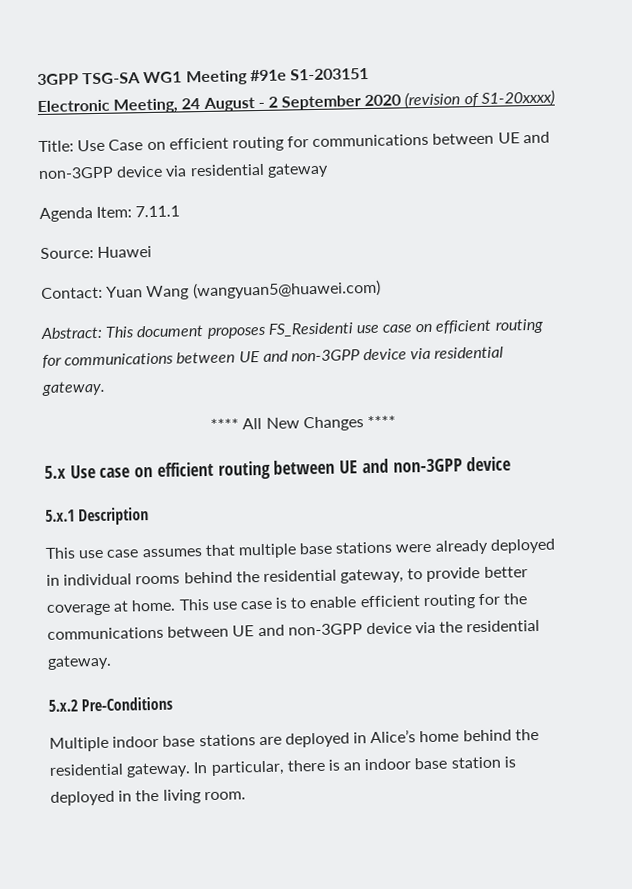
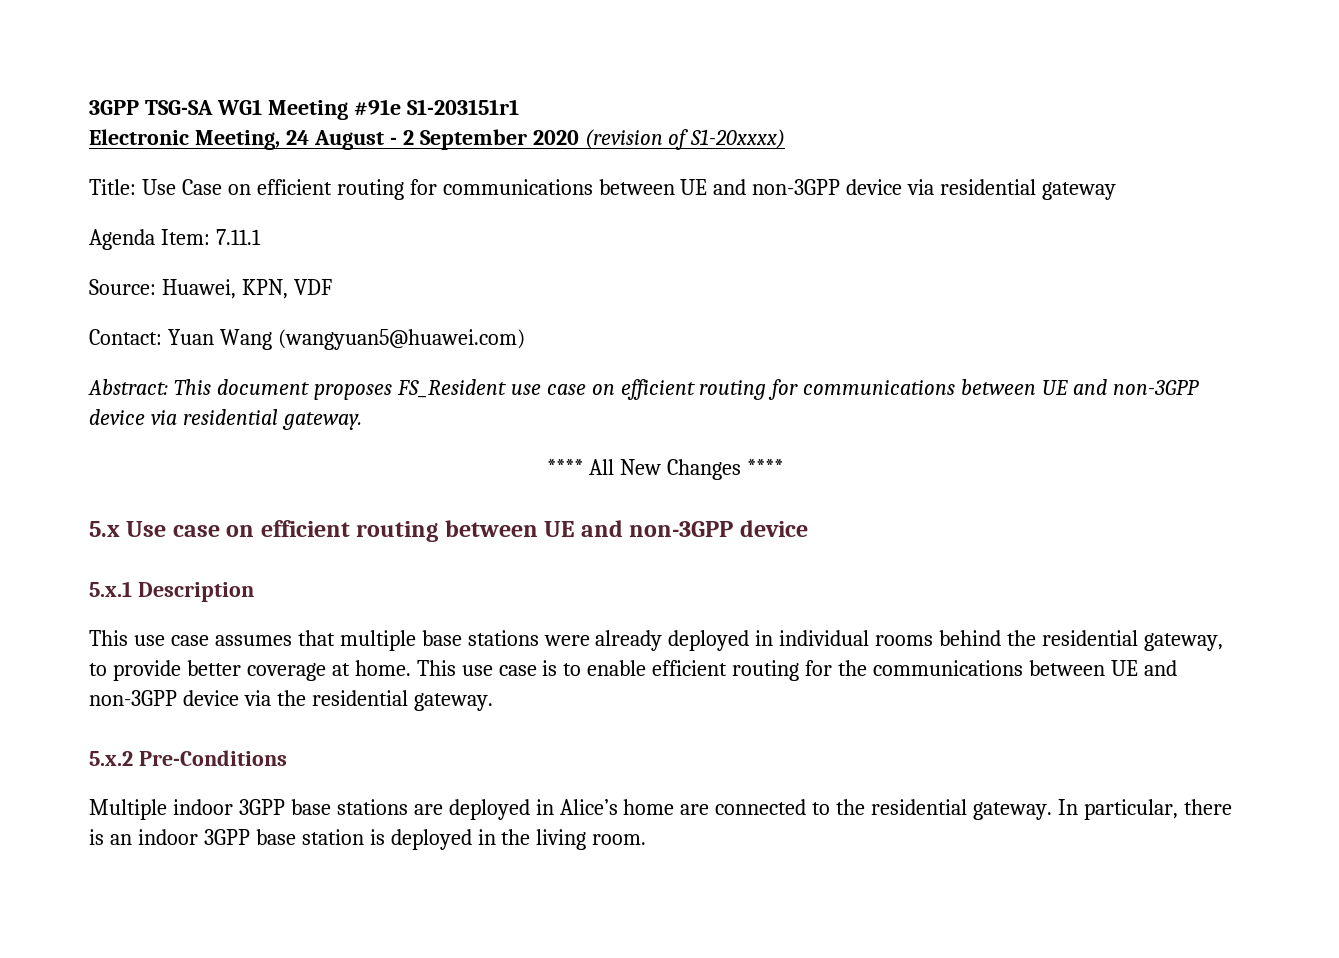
- 3GPP TSG-SA WG1 Meeting #91e S1-203151
+ 3GPP TSG-SA WG1 Meeting #91e S1-203151r1
- Source: Huawei
+ Source: Huawei, KPN, VDF
- Abstract: This document proposes FS_Residenti use case on efficient routing for communications between UE and non-3GPP device via residential gateway.
+ Abstract: This document proposes FS_Resident use case on efficient routing for communications between UE and non-3GPP device via residential gateway.
- Multiple indoor base stations are deployed in Alice’s home behind the residential gateway.
+ Multiple indoor 3GPP base stations are deployed in Alice’s home are connected to the residential gateway.
- In particular, there is an indoor base station is deployed in the living room.
+ In particular, there is an indoor 3GPP base station is deployed in the living room.

